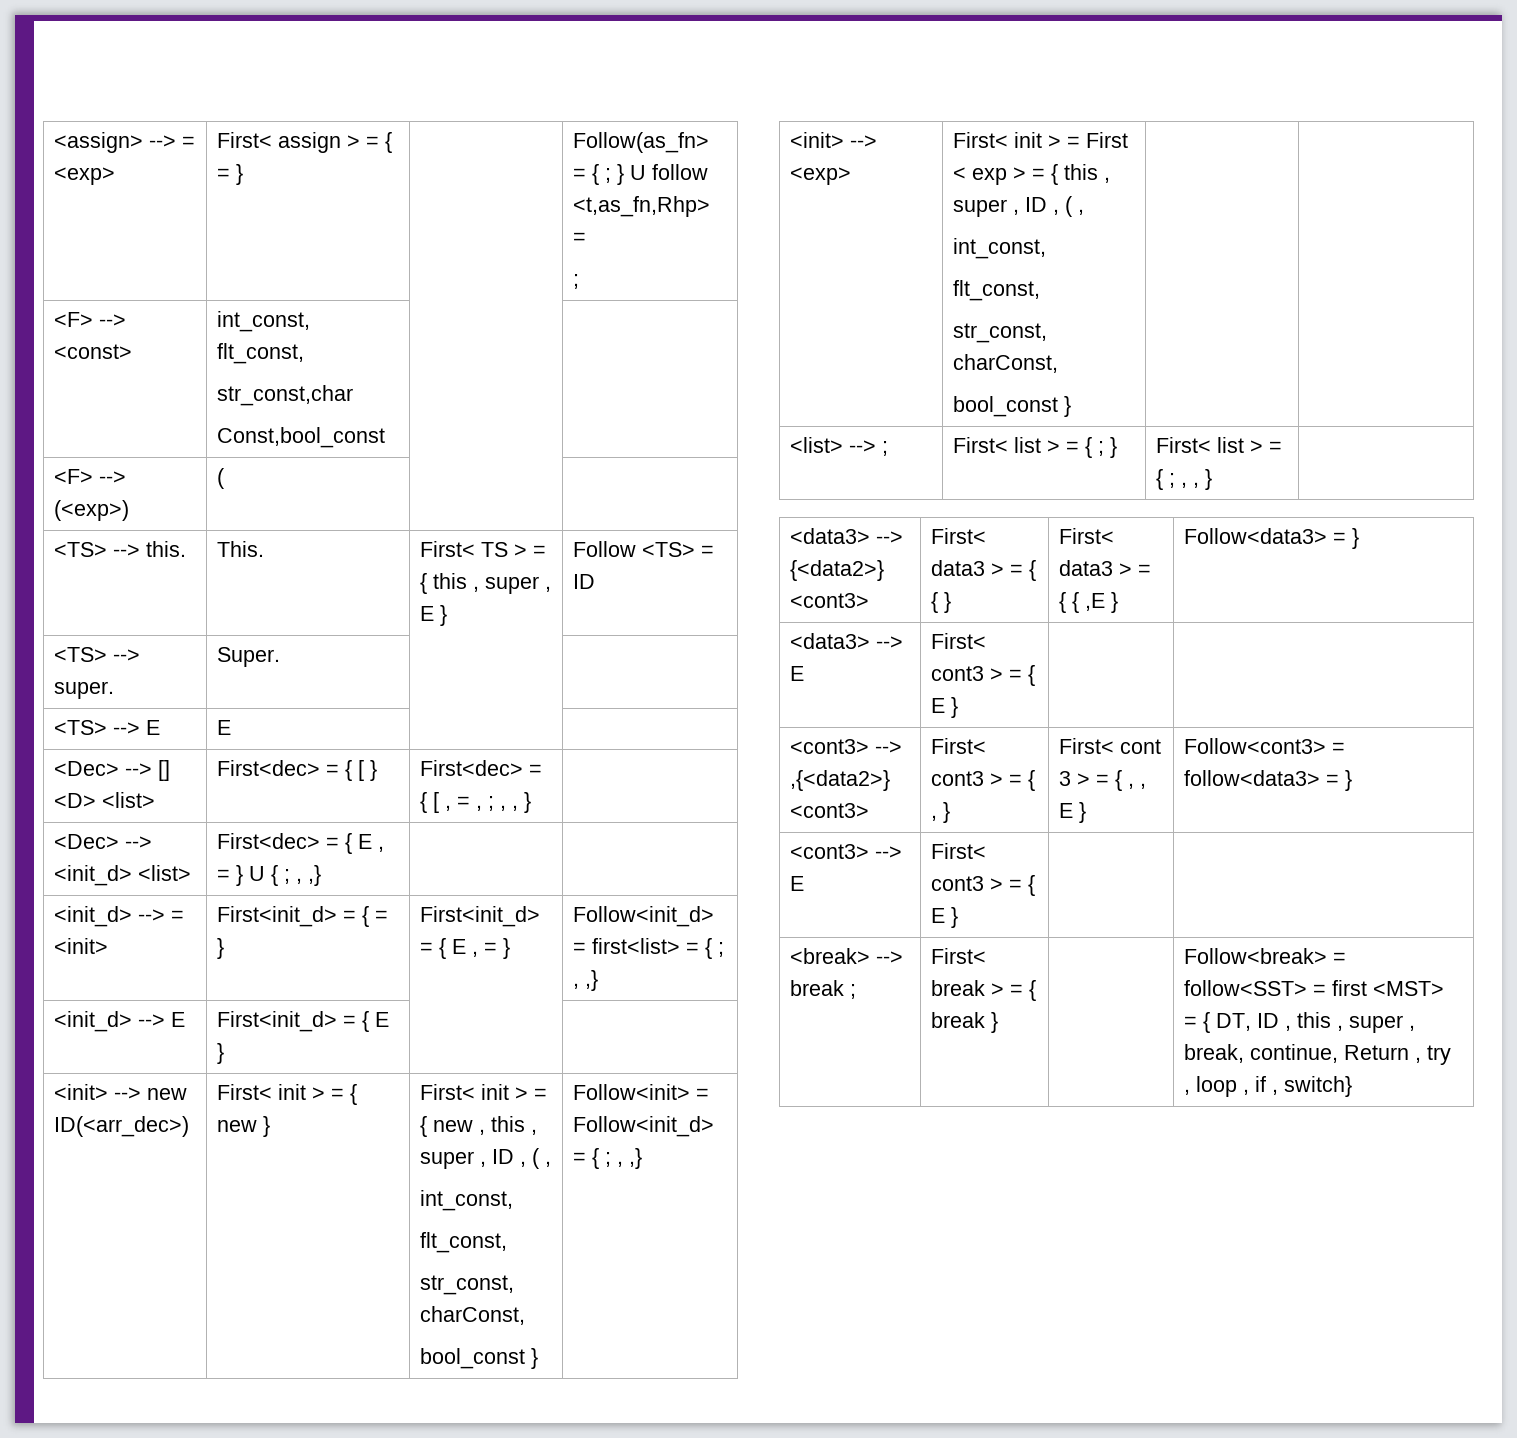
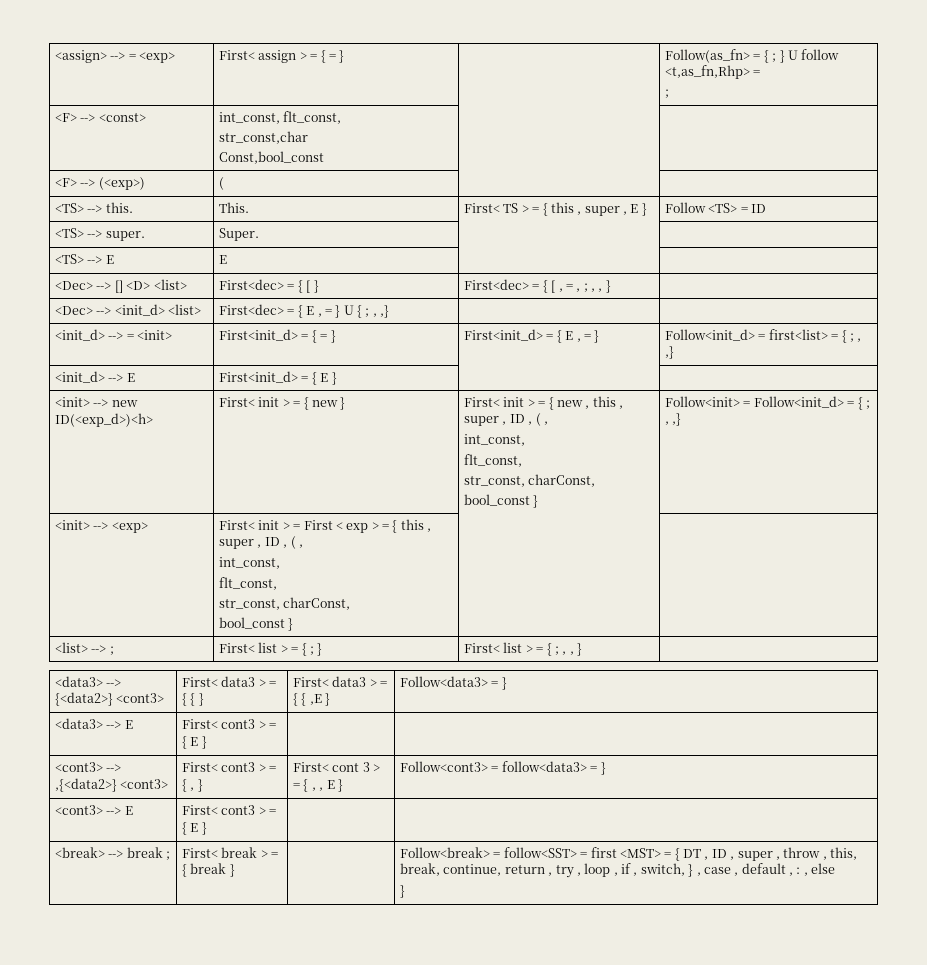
- <init> --> new ID(<arr_dec>) | First< init > = { new } | First< init > = { new , this , super , ID , ( ,
+ <init> --> new ID(<exp_d>)<h> | First< init > = { new } | First< init > = { new , this , super , ID , ( ,
- Follow<break> = follow<SST> = first <MST> = { DT, ID , this , super , break, continue, Return , try , loop , if , switch}
+ Follow<break> = follow<SST> = first <MST> = { DT , ID , super , throw , this, break, continue, return , try , loop , if , switch, } , case , default , : , else
+ }

